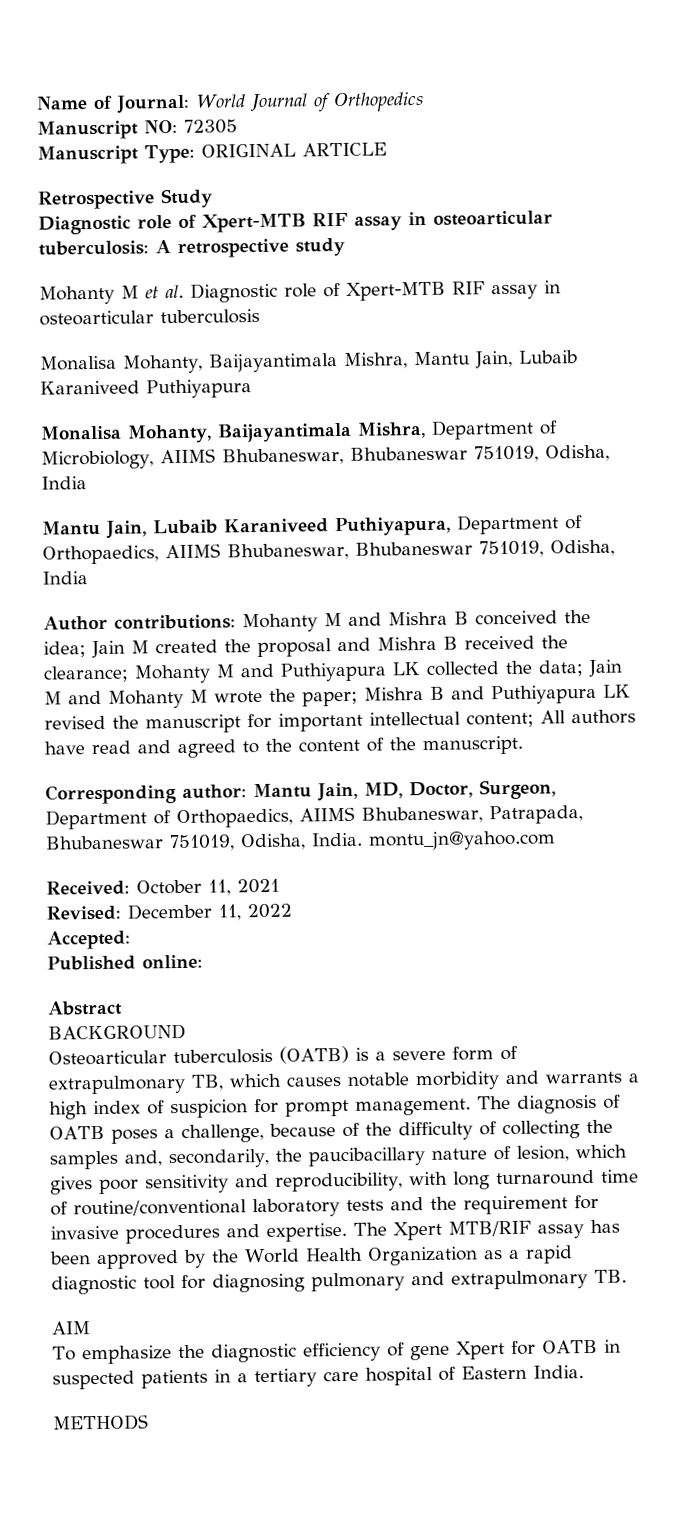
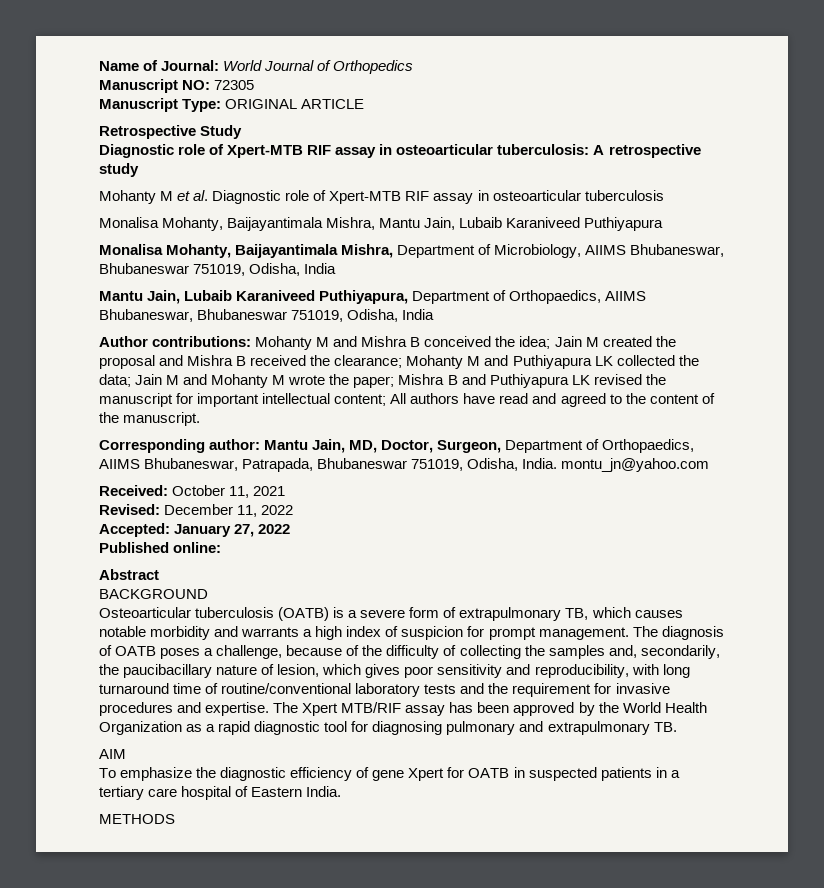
- Accepted:
+ Accepted: January 27, 2022

